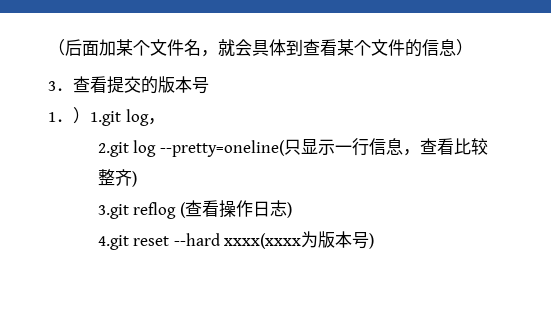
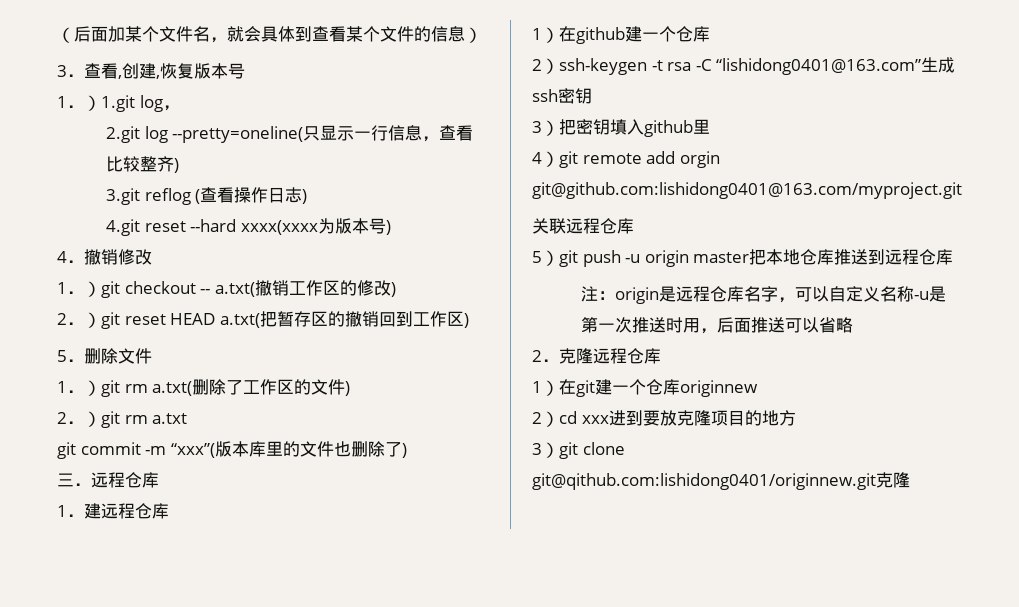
- 3．查看提交的版本号
+ 3．查看,创建,恢复版本号
+ 4．撤销修改
+ 1．）git checkout -- a.txt(撤销工作区的修改)
+ 2．）git reset HEAD a.txt(把暂存区的撤销回到工作区)
+ 5．删除文件
+ 1．）git rm a.txt(删除了工作区的文件)
+ 2．）git rm a.txt
+ git commit -m “xxx”(版本库里的文件也删除了)
+ 三．远程仓库
+ 1．建远程仓库
+ 1）在github建一个仓库
+ 2）ssh-keygen -t rsa -C “lishidong0401@163.com”生成ssh密钥
+ 3）把密钥填入github里
+ 4）git remote add orgin git@github.com:lishidong0401@163.com/myproject.git
+ 关联远程仓库
+ 5）git push -u origin master把本地仓库推送到远程仓库
+ 注：origin是远程仓库名字，可以自定义名称-u是第一次推送时用，后面推送可以省略
+ 2．克隆远程仓库
+ 1）在git建一个仓库originnew
+ 2）cd xxx进到要放克隆项目的地方
+ 3）git clone git@qithub.com:lishidong0401/originnew.git克隆

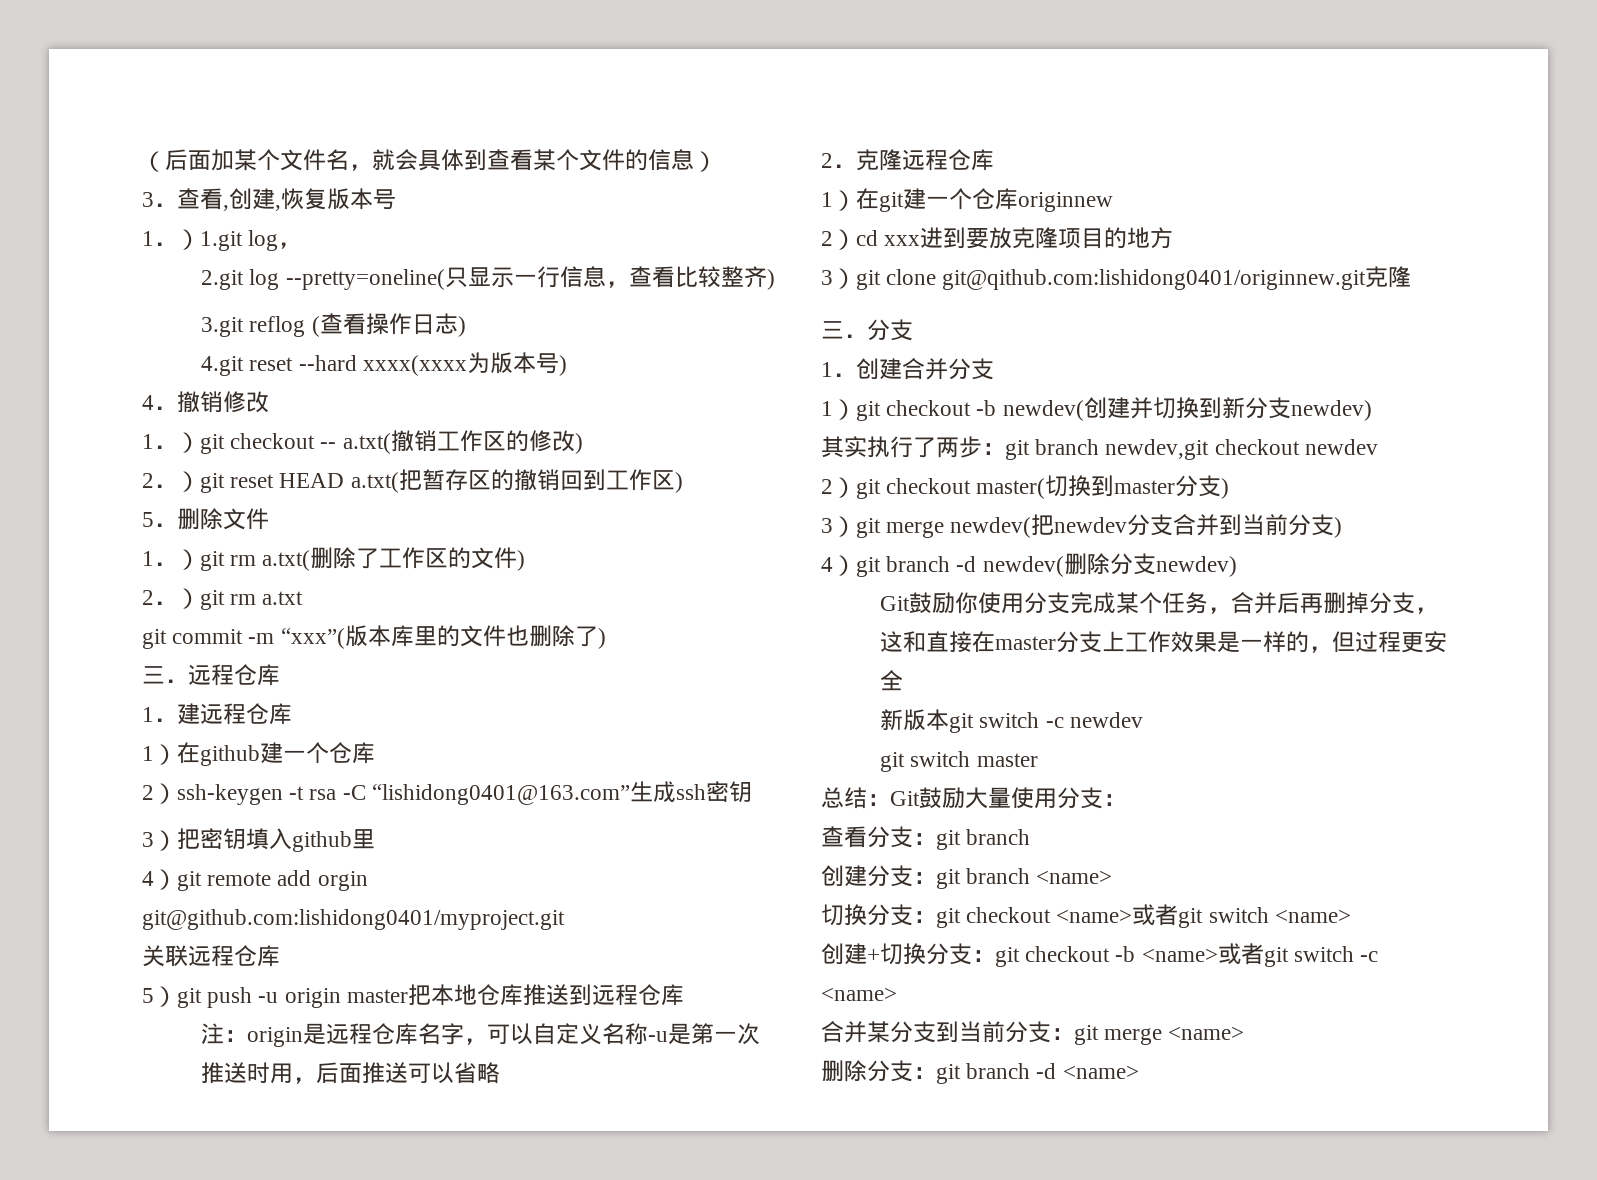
- 4）git remote add orgin git@github.com:lishidong0401@163.com/myproject.git
+ 4）git remote add orgin git@github.com:lishidong0401/myproject.git
+ 三．分支
+ 1．创建合并分支
+ 1）git checkout -b newdev(创建并切换到新分支newdev)
+ 其实执行了两步：git branch newdev,git checkout newdev
+ 2）git checkout master(切换到master分支)
+ 3）git merge newdev(把newdev分支合并到当前分支)
+ 4）git branch -d newdev(删除分支newdev)
+ Git鼓励你使用分支完成某个任务，合并后再删掉分支，这和直接在master分支上工作效果是一样的，但过程更安全
+ 新版本git switch -c newdev
+ git switch master
+ 总结：Git鼓励大量使用分支：
+ 查看分支：git branch
+ 创建分支：git branch <name>
+ 切换分支：git checkout <name>或者git switch <name>
+ 创建+切换分支：git checkout -b <name>或者git switch -c <name>
+ 合并某分支到当前分支：git merge <name>
+ 删除分支：git branch -d <name>

